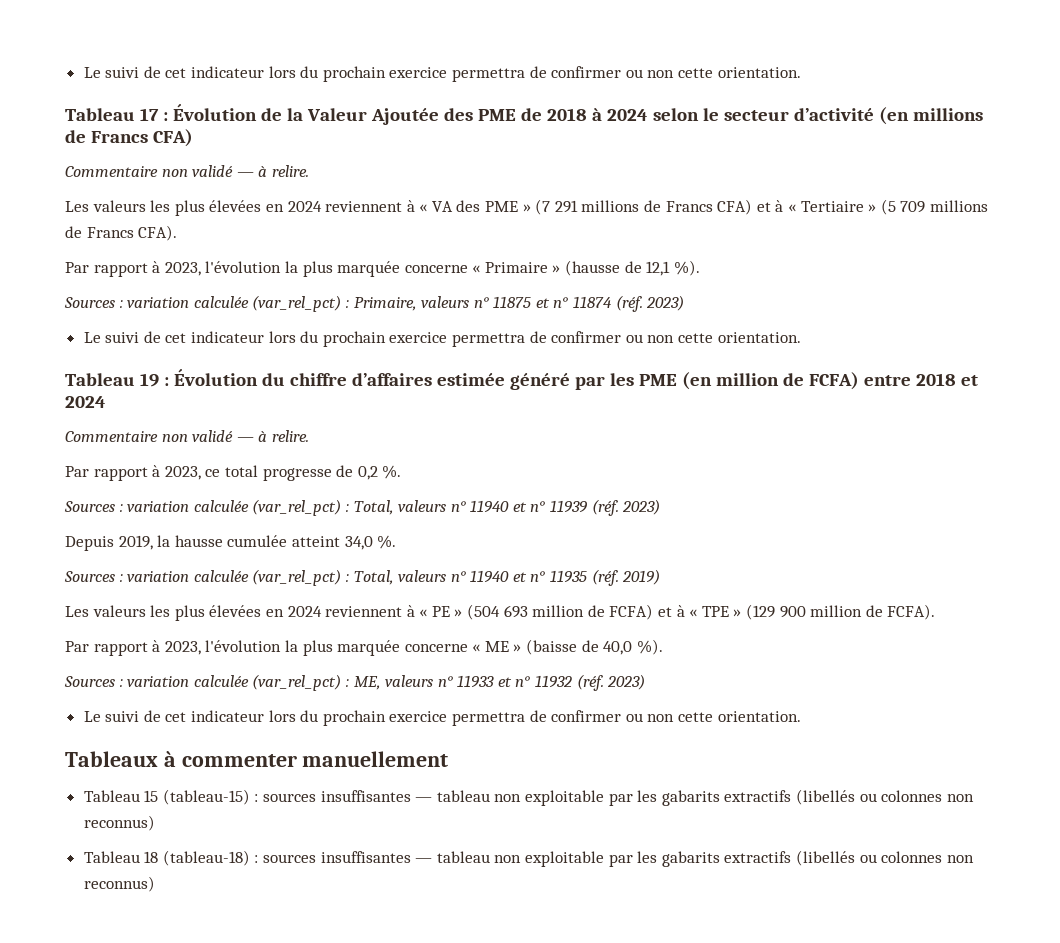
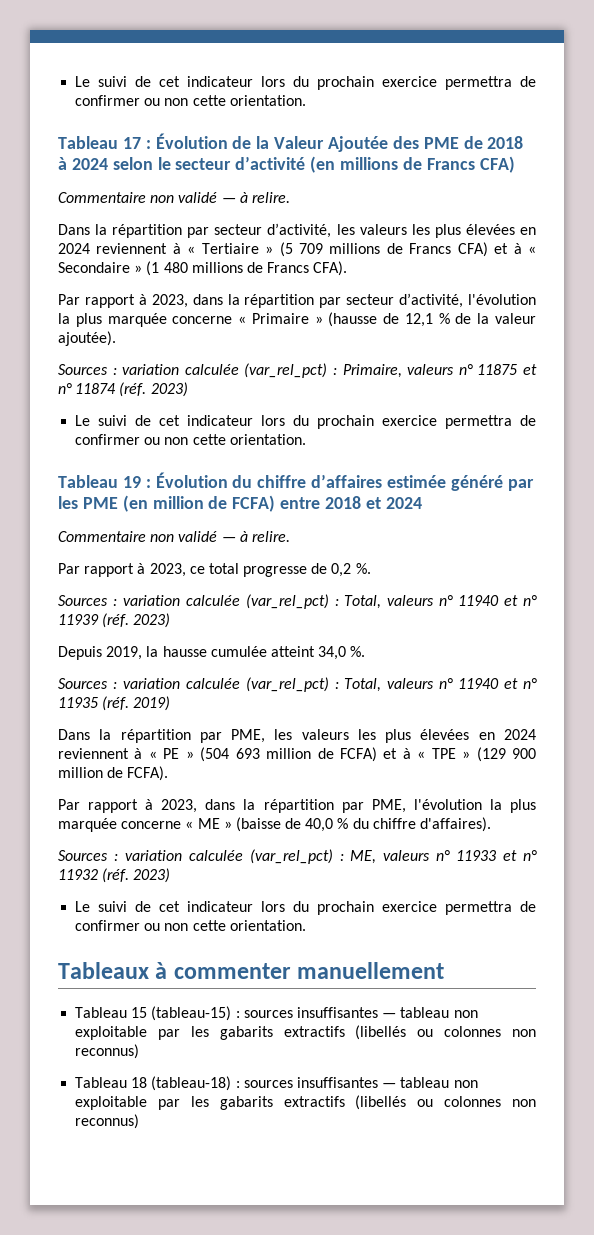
- Les valeurs les plus élevées en 2024 reviennent à « VA des PME » (7 291 millions de Francs CFA) et à « Tertiaire » (5 709 millions de Francs CFA).
+ Dans la répartition par secteur d’activité, les valeurs les plus élevées en 2024 reviennent à « Tertiaire » (5 709 millions de Francs CFA) et à « Secondaire » (1 480 millions de Francs CFA).
- Par rapport à 2023, l'évolution la plus marquée concerne « Primaire » (hausse de 12,1 %).
+ Par rapport à 2023, dans la répartition par secteur d’activité, l'évolution la plus marquée concerne « Primaire » (hausse de 12,1 % de la valeur ajoutée).
- Les valeurs les plus élevées en 2024 reviennent à « PE » (504 693 million de FCFA) et à « TPE » (129 900 million de FCFA).
+ Dans la répartition par PME, les valeurs les plus élevées en 2024 reviennent à « PE » (504 693 million de FCFA) et à « TPE » (129 900 million de FCFA).
- Par rapport à 2023, l'évolution la plus marquée concerne « ME » (baisse de 40,0 %).
+ Par rapport à 2023, dans la répartition par PME, l'évolution la plus marquée concerne « ME » (baisse de 40,0 % du chiffre d'affaires).

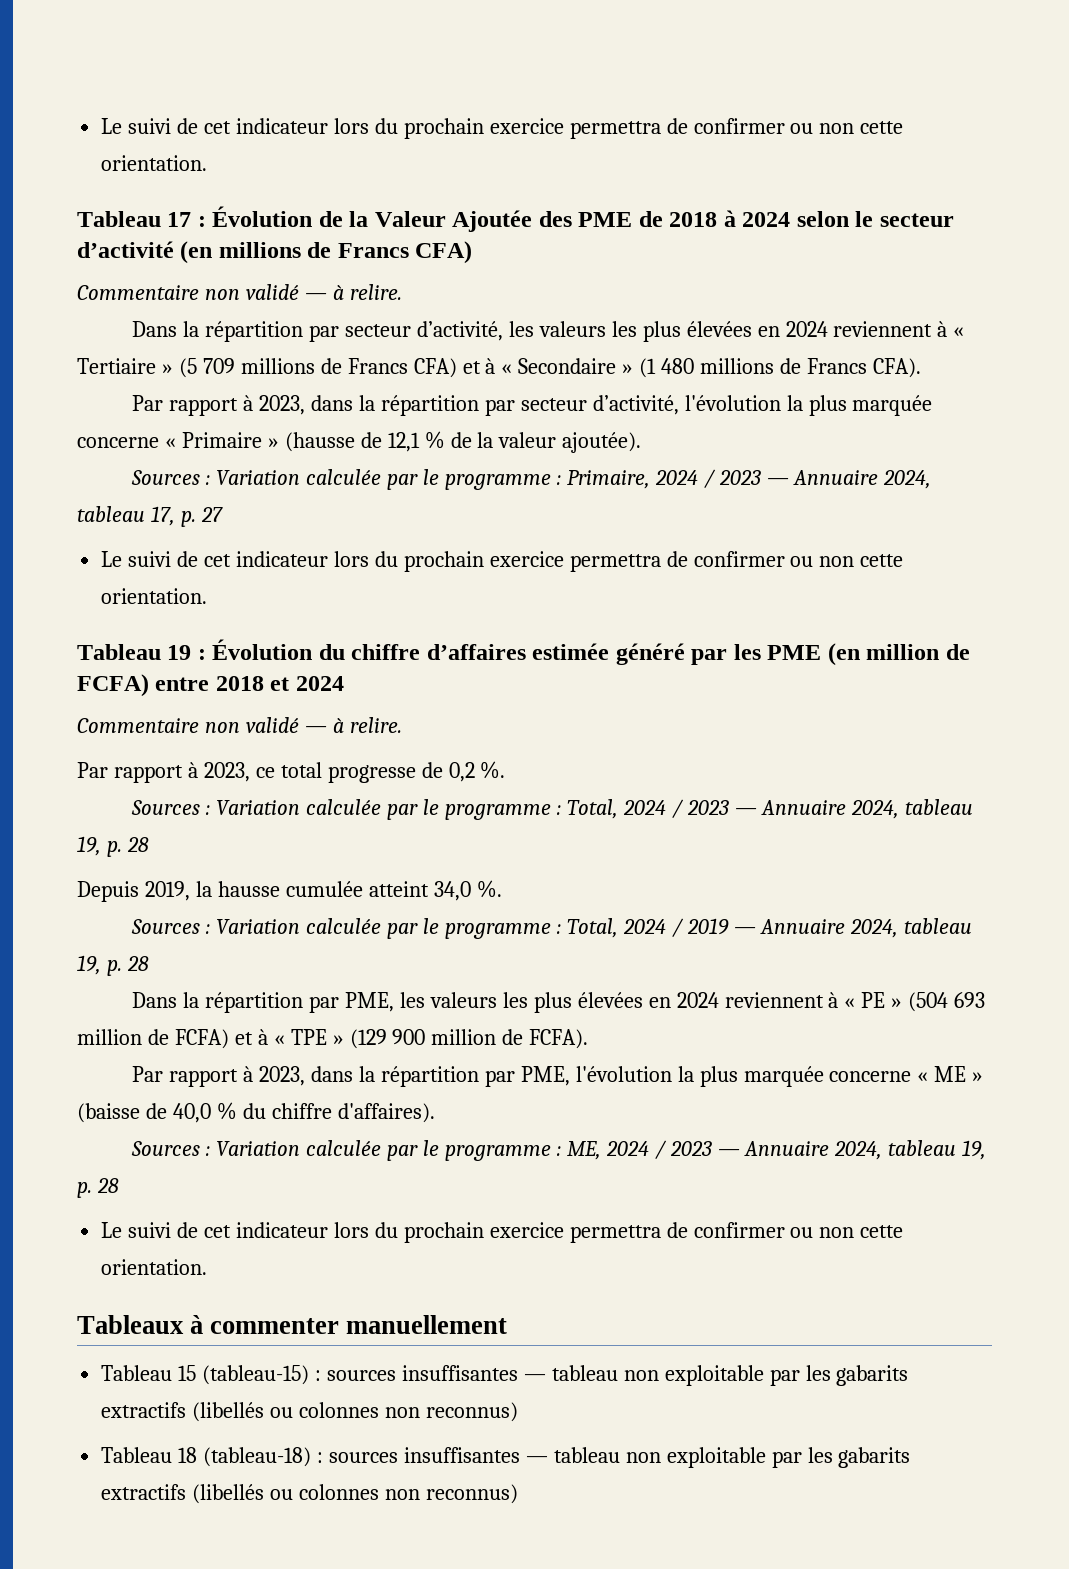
- Sources : variation calculée (var_rel_pct) : Primaire, valeurs n° 11875 et n° 11874 (réf. 2023)
+ Sources : Variation calculée par le programme : Primaire, 2024 / 2023 — Annuaire 2024, tableau 17, p. 27
- Sources : variation calculée (var_rel_pct) : Total, valeurs n° 11940 et n° 11939 (réf. 2023)
+ Sources : Variation calculée par le programme : Total, 2024 / 2023 — Annuaire 2024, tableau 19, p. 28
- Sources : variation calculée (var_rel_pct) : Total, valeurs n° 11940 et n° 11935 (réf. 2019)
+ Sources : Variation calculée par le programme : Total, 2024 / 2019 — Annuaire 2024, tableau 19, p. 28
- Sources : variation calculée (var_rel_pct) : ME, valeurs n° 11933 et n° 11932 (réf. 2023)
+ Sources : Variation calculée par le programme : ME, 2024 / 2023 — Annuaire 2024, tableau 19, p. 28

